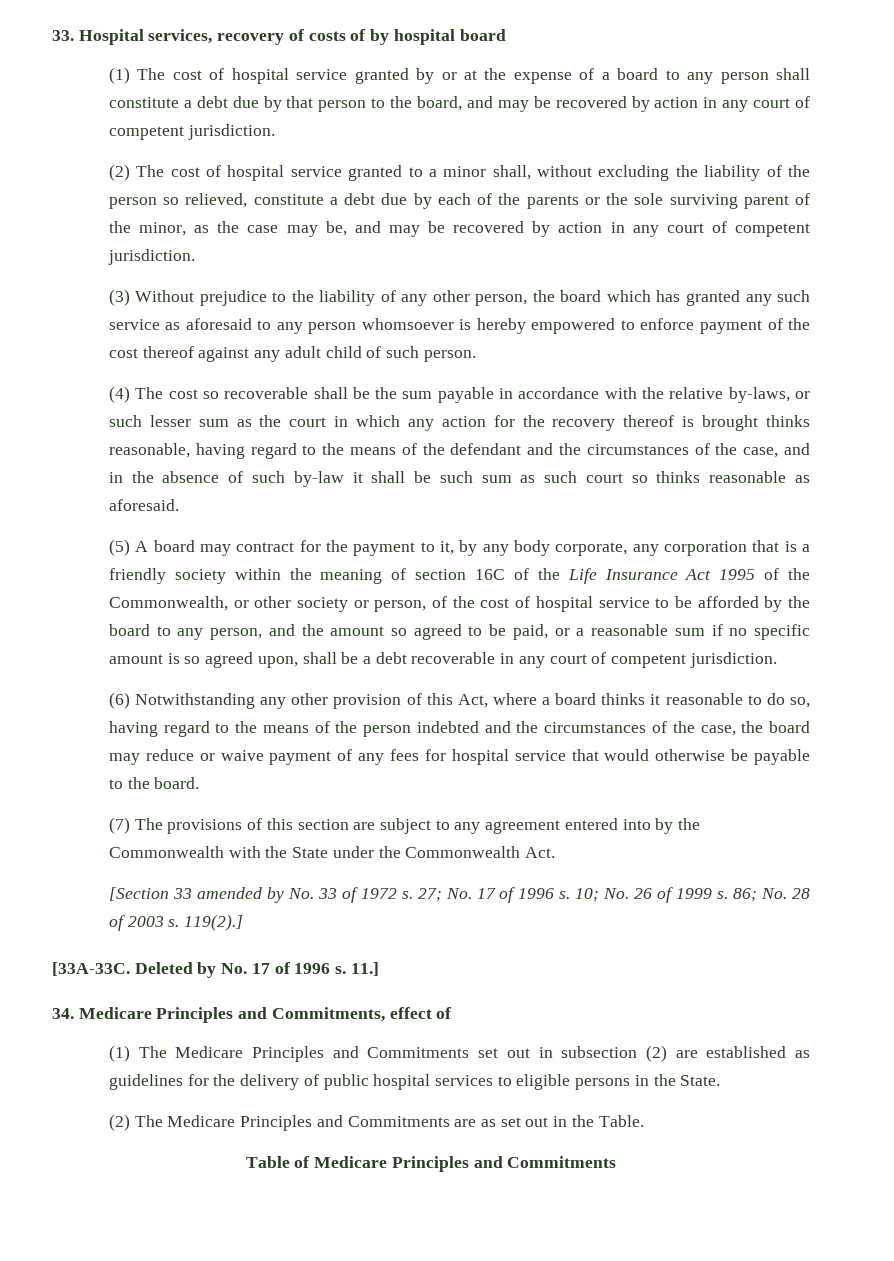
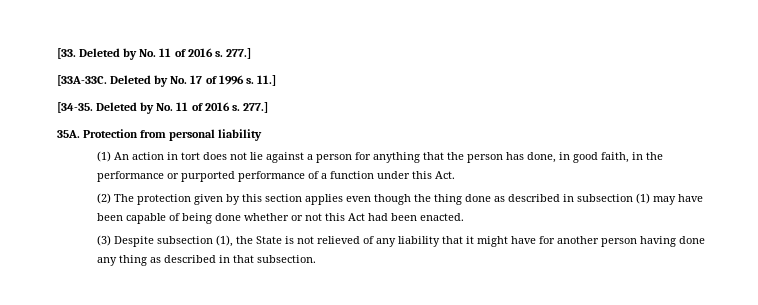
- 33. Hospital services, recovery of costs of by hospital board
- (1) The cost of hospital service granted by or at the expense of a board to any person shall constitute a debt due by that person to the board, and may be recovered by action in any court of competent jurisdiction.
- (2) The cost of hospital service granted to a minor shall, without excluding the liability of the person so relieved, constitute a debt due by each of the parents or the sole surviving parent of the minor, as the case may be, and may be recovered by action in any court of competent jurisdiction.
- (3) Without prejudice to the liability of any other person, the board which has granted any such service as aforesaid to any person whomsoever is hereby empowered to enforce payment of the cost thereof against any adult child of such person.
- (4) The cost so recoverable shall be the sum payable in accordance with the relative by-laws, or such lesser sum as the court in which any action for the recovery thereof is brought thinks reasonable, having regard to the means of the defendant and the circumstances of the case, and in the absence of such by-law it shall be such sum as such court so thinks reasonable as aforesaid.
- (5) A board may contract for the payment to it, by any body corporate, any corporation that is a friendly society within the meaning of section 16C of the Life Insurance Act 1995 of the Commonwealth, or other society or person, of the cost of hospital service to be afforded by the board to any person, and the amount so agreed to be paid, or a reasonable sum if no specific amount is so agreed upon, shall be a debt recoverable in any court of competent jurisdiction.
- (6) Notwithstanding any other provision of this Act, where a board thinks it reasonable to do so, having regard to the means of the person indebted and the circumstances of the case, the board may reduce or waive payment of any fees for hospital service that would otherwise be payable to the board.
- (7) The provisions of this section are subject to any agreement entered into by the Commonwealth with the State under the Commonwealth Act.
- [Section 33 amended by No. 33 of 1972 s. 27; No. 17 of 1996 s. 10; No. 26 of 1999 s. 86; No. 28 of 2003 s. 119(2).]
+ [33. Deleted by No. 11 of 2016 s. 277.]
- 34. Medicare Principles and Commitments, effect of
- (1) The Medicare Principles and Commitments set out in subsection (2) are established as guidelines for the delivery of public hospital services to eligible persons in the State.
- (2) The Medicare Principles and Commitments are as set out in the Table.
- Table of Medicare Principles and Commitments
+ [34-35. Deleted by No. 11 of 2016 s. 277.]
+ 35A. Protection from personal liability
+ (1) An action in tort does not lie against a person for anything that the person has done, in good faith, in the performance or purported performance of a function under this Act.
+ (2) The protection given by this section applies even though the thing done as described in subsection (1) may have been capable of being done whether or not this Act had been enacted.
+ (3) Despite subsection (1), the State is not relieved of any liability that it might have for another person having done any thing as described in that subsection.

